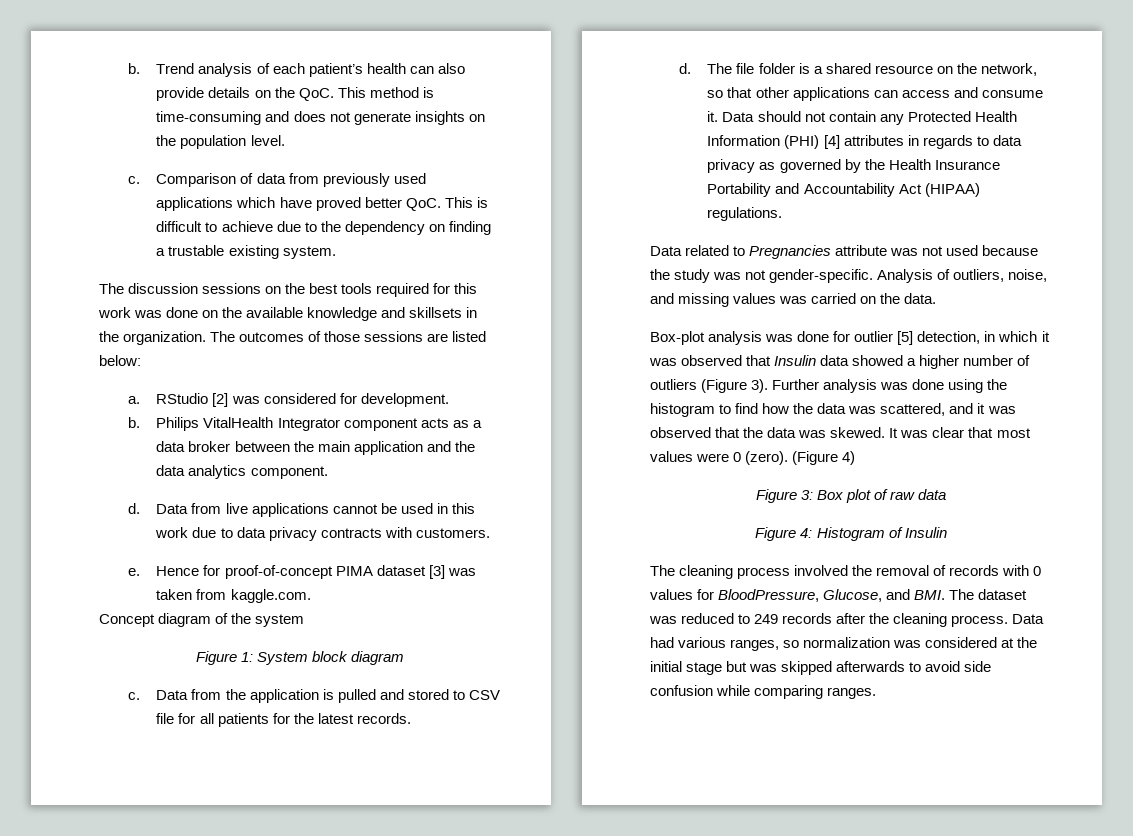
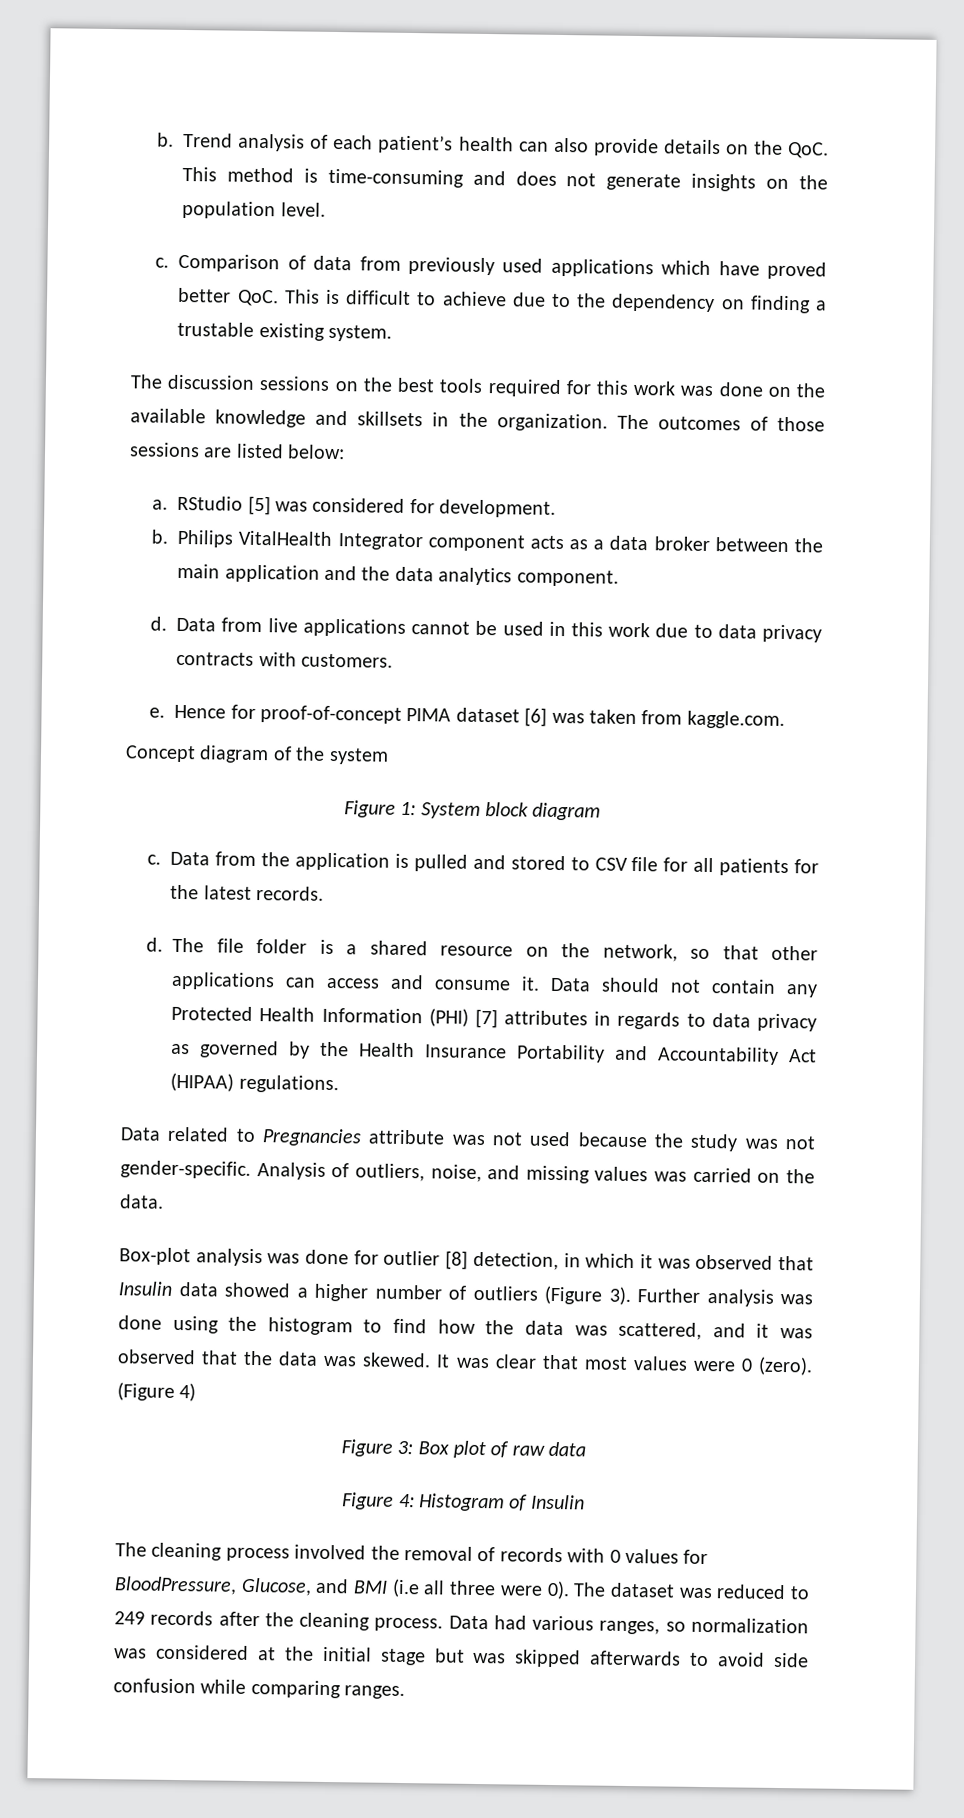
- RStudio [2] was considered for development.
+ RStudio [5] was considered for development.
- Hence for proof-of-concept PIMA dataset [3] was taken from kaggle.com.
+ Hence for proof-of-concept PIMA dataset [6] was taken from kaggle.com.
- Data should not contain any Protected Health Information (PHI) [4] attributes in regards to data privacy as governed by the Health Insurance Portability and Accountability Act (HIPAA) regulations.
+ Data should not contain any Protected Health Information (PHI) [7] attributes in regards to data privacy as governed by the Health Insurance Portability and Accountability Act (HIPAA) regulations.
- Box-plot analysis was done for outlier [5] detection, in which it was observed that Insulin data showed a higher number of outliers (Figure 3).
+ Box-plot analysis was done for outlier [8] detection, in which it was observed that Insulin data showed a higher number of outliers (Figure 3).
- The cleaning process involved the removal of records with 0 values for BloodPressure, Glucose, and BMI. The dataset was reduced to 249 records after the cleaning process.
+ The cleaning process involved the removal of records with 0 values for BloodPressure, Glucose, and BMI (i.e all three were 0). The dataset was reduced to 249 records after the cleaning process.

